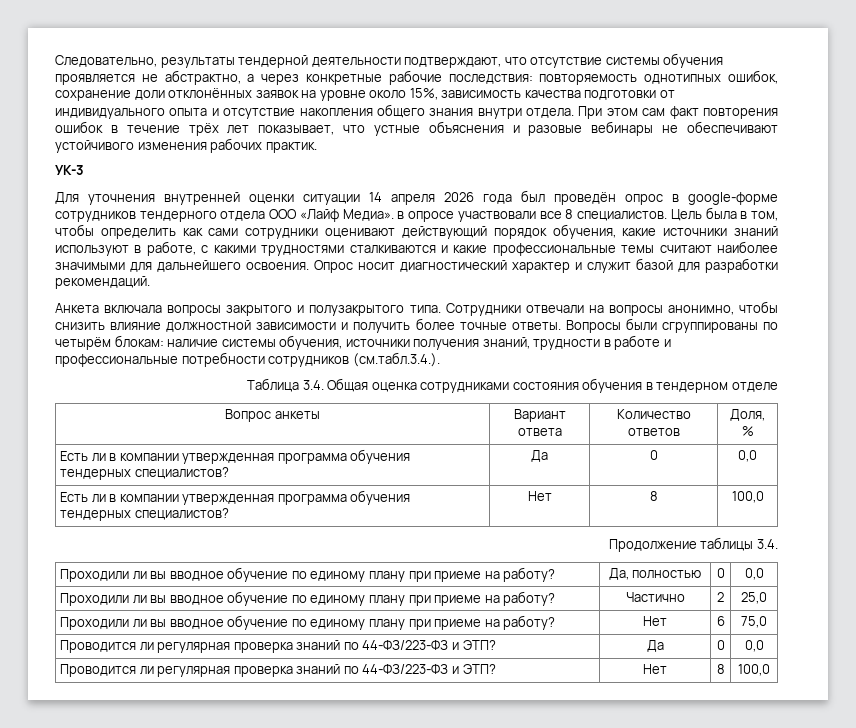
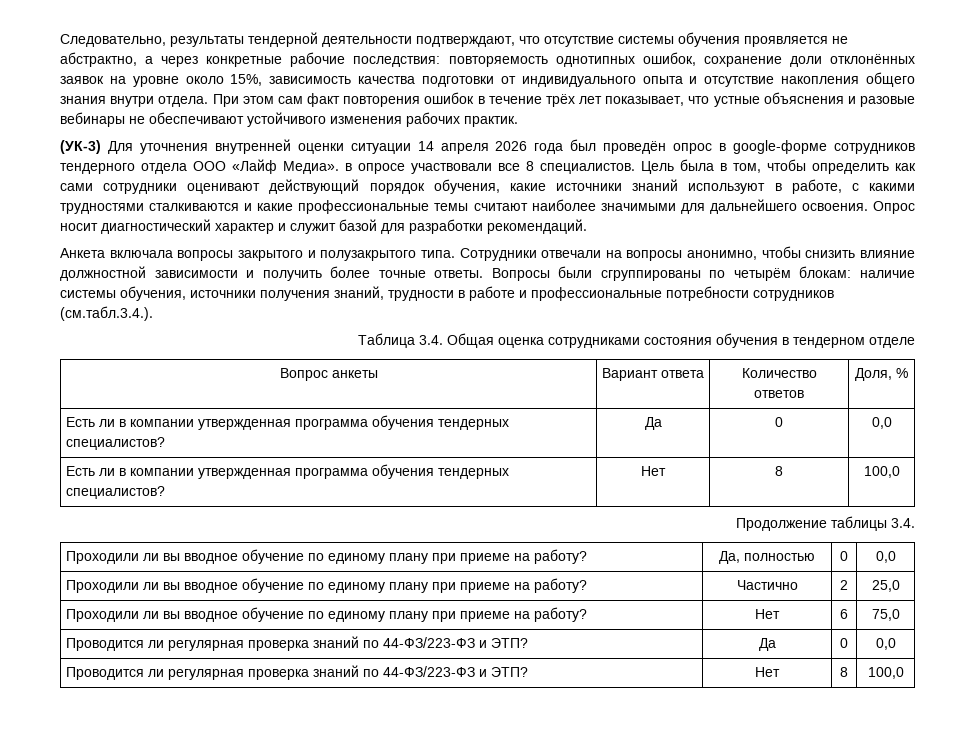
- УК-3
- Для уточнения внутренней оценки ситуации 14 апреля 2026 года был проведён опрос в google-форме сотрудников тендерного отдела ООО «Лайф Медиа». в опросе участвовали все 8 специалистов.
+ (УК-3) Для уточнения внутренней оценки ситуации 14 апреля 2026 года был проведён опрос в google-форме сотрудников тендерного отдела ООО «Лайф Медиа». в опросе участвовали все 8 специалистов.

